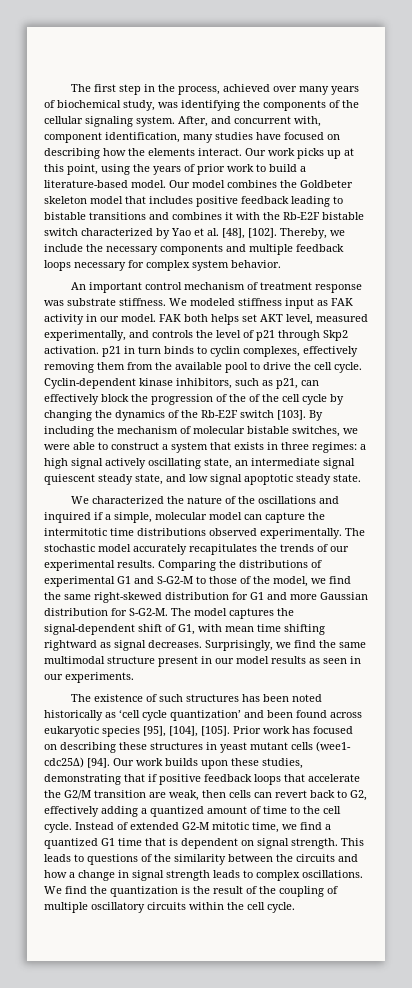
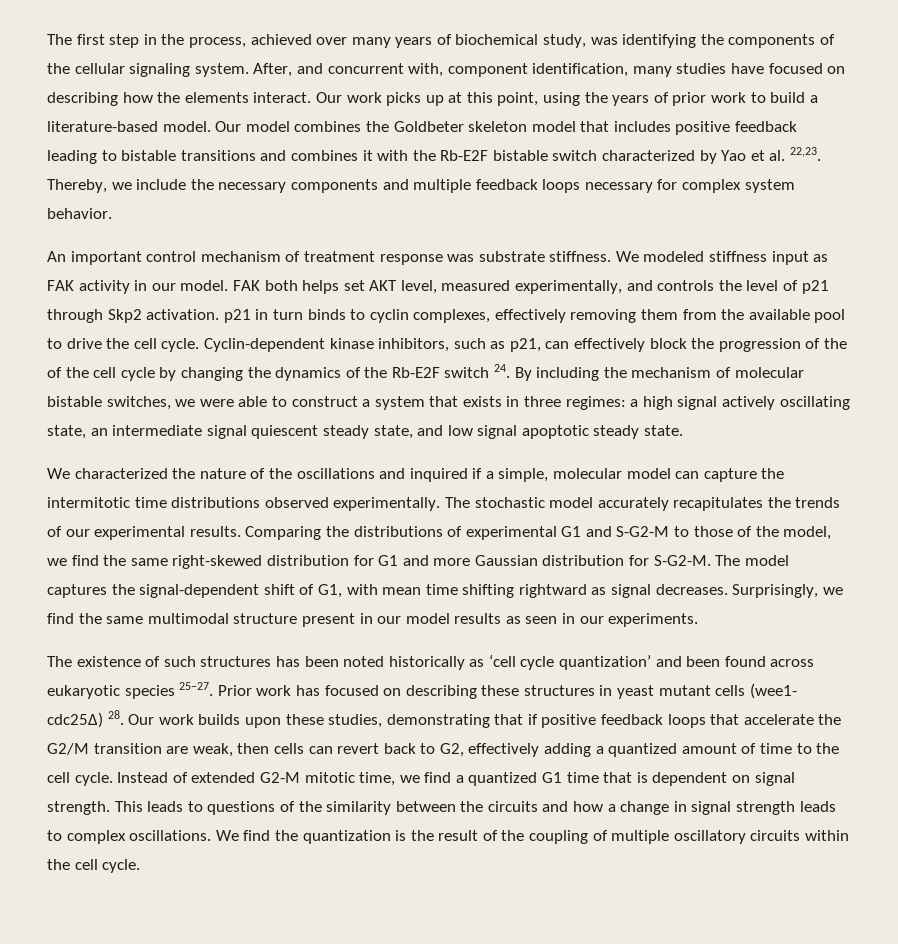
- Our model combines the Goldbeter skeleton model that includes positive feedback leading to bistable transitions and combines it with the Rb-E2F bistable switch characterized by Yao et al. [48], [102].
+ Our model combines the Goldbeter skeleton model that includes positive feedback leading to bistable transitions and combines it with the Rb-E2F bistable switch characterized by Yao et al. 22,23.
- Cyclin-dependent kinase inhibitors, such as p21, can effectively block the progression of the of the cell cycle by changing the dynamics of the Rb-E2F switch [103]. By including the mechanism of molecular bistable switches, we were able to construct a system that exists in three regimes:
+ Cyclin-dependent kinase inhibitors, such as p21, can effectively block the progression of the of the cell cycle by changing the dynamics of the Rb-E2F switch 24. By including the mechanism of molecular bistable switches, we were able to construct a system that exists in three regimes:
- The existence of such structures has been noted historically as ‘cell cycle quantization’ and been found across eukaryotic species [95], [104], [105].
+ The existence of such structures has been noted historically as ‘cell cycle quantization’ and been found across eukaryotic species 25–27.
- Prior work has focused on describing these structures in yeast mutant cells (wee1- cdc25Δ) [94]. Our work builds upon these studies, demonstrating that if positive feedback loops that accelerate the G2/M transition are weak, then cells can revert back to G2, effectively adding a quantized amount of time to the cell cycle.
+ Prior work has focused on describing these structures in yeast mutant cells (wee1- cdc25Δ) 28. Our work builds upon these studies, demonstrating that if positive feedback loops that accelerate the G2/M transition are weak, then cells can revert back to G2, effectively adding a quantized amount of time to the cell cycle.

